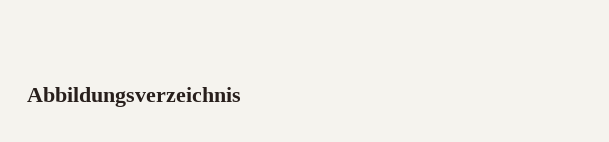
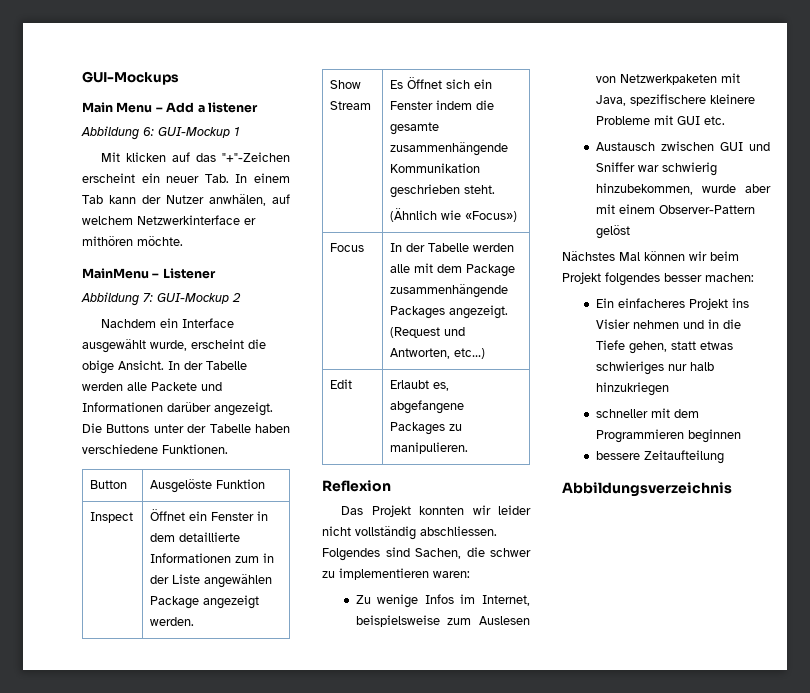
+ GUI-Mockups
+ Main Menu – Add a listener
+ Abbildung 6: GUI-Mockup 1
+ Mit klicken auf das "+"-Zeichen erscheint ein neuer Tab. In einem Tab kann der Nutzer anwhälen, auf welchem Netzwerkinterface er mithören möchte.
+ MainMenu – Listener
+ Abbildung 7: GUI-Mockup 2
+ Nachdem ein Interface ausgewählt wurde, erscheint die obige Ansicht. In der Tabelle werden alle Packete und Informationen darüber angezeigt. Die Buttons unter der Tabelle haben verschiedene Funktionen.
+ Button | Ausgelöste Funktion
+ Inspect | Öffnet ein Fenster in dem detaillierte Informationen zum in der Liste angewählen Package angezeigt werden.
+ Show Stream | Es Öffnet sich ein Fenster indem die gesamte zusammenhängende Kommunikation geschrieben steht.
+ (Ähnlich wie «Focus»)
+ Focus | In der Tabelle werden alle mit dem Package zusammenhängende Packages angezeigt. (Request und Antworten, etc…)
+ Edit | Erlaubt es, abgefangene Packages zu manipulieren.
+ Reflexion
+ Das Projekt konnten wir leider nicht vollständig abschliessen. Folgendes sind Sachen, die schwer zu implementieren waren:
+ Zu wenige Infos im Internet, beispielsweise zum Auslesen von Netzwerkpaketen mit Java, spezifischere kleinere Probleme mit GUI etc.
+ Austausch zwischen GUI und Sniffer war schwierig hinzubekommen, wurde aber mit einem Observer-Pattern gelöst
+ Nächstes Mal können wir beim Projekt folgendes besser machen:
+ Ein einfacheres Projekt ins Visier nehmen und in die Tiefe gehen, statt etwas schwieriges nur halb hinzukriegen
+ schneller mit dem Programmieren beginnen
+ bessere Zeitaufteilung

